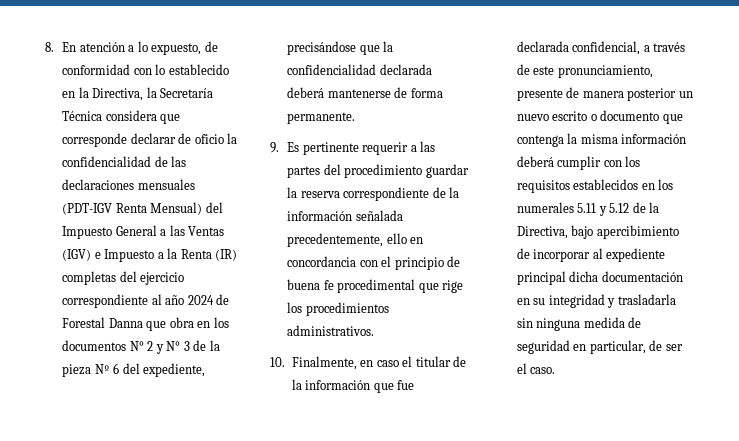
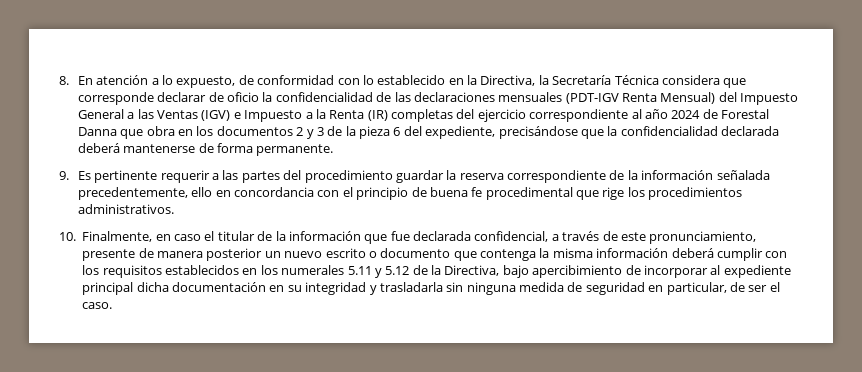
- 8. En atención a lo expuesto, de conformidad con lo establecido en la Directiva, la Secretaría Técnica considera que corresponde declarar de oficio la confidencialidad de las declaraciones mensuales (PDT-IGV Renta Mensual) del Impuesto General a las Ventas (IGV) e Impuesto a la Renta (IR) completas del ejercicio correspondiente al año 2024 de Forestal Danna que obra en los documentos N° 2 y N° 3 de la pieza Nº 6 del expediente, precisándose que la confidencialidad declarada deberá mantenerse de forma permanente.
+ 8. En atención a lo expuesto, de conformidad con lo establecido en la Directiva, la Secretaría Técnica considera que corresponde declarar de oficio la confidencialidad de las declaraciones mensuales (PDT-IGV Renta Mensual) del Impuesto General a las Ventas (IGV) e Impuesto a la Renta (IR) completas del ejercicio correspondiente al año 2024 de Forestal Danna que obra en los documentos 2 y 3 de la pieza 6 del expediente, precisándose que la confidencialidad declarada deberá mantenerse de forma permanente.

